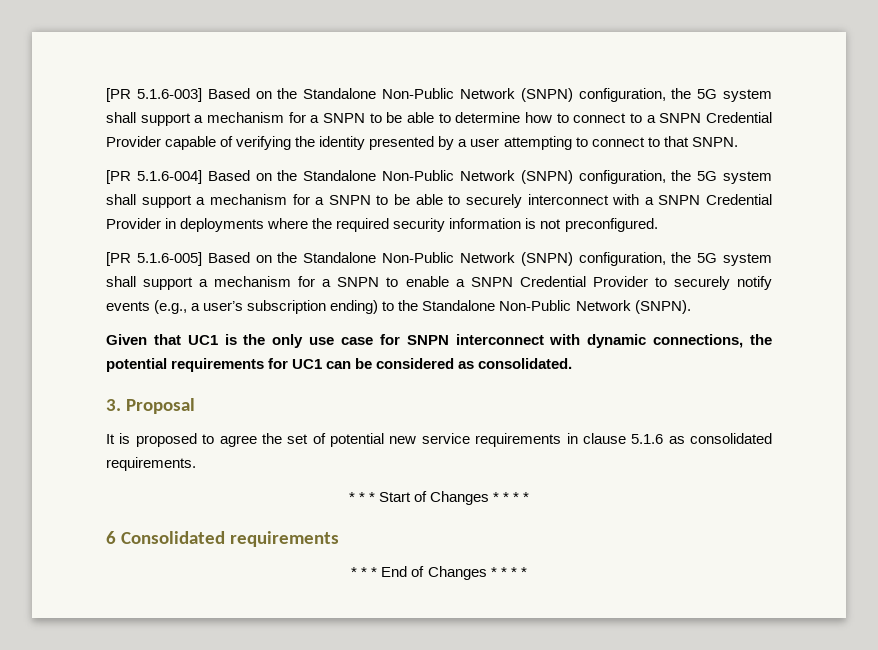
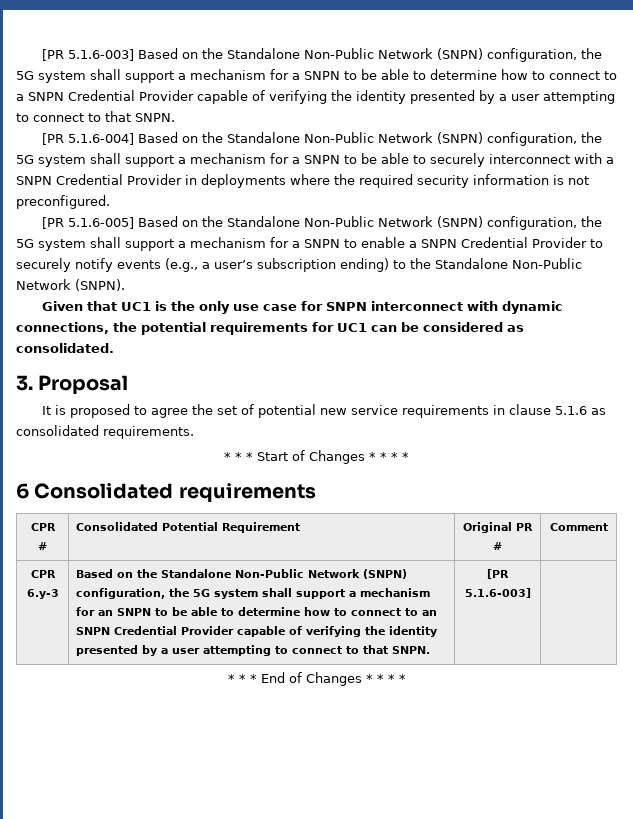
+ CPR # | Consolidated Potential Requirement | Original PR # | Comment
+ CPR 6.y-3 | Based on the Standalone Non-Public Network (SNPN) configuration, the 5G system shall support a mechanism for an SNPN to be able to determine how to connect to an SNPN Credential Provider capable of verifying the identity presented by a user attempting to connect to that SNPN. | [PR 5.1.6-003]

